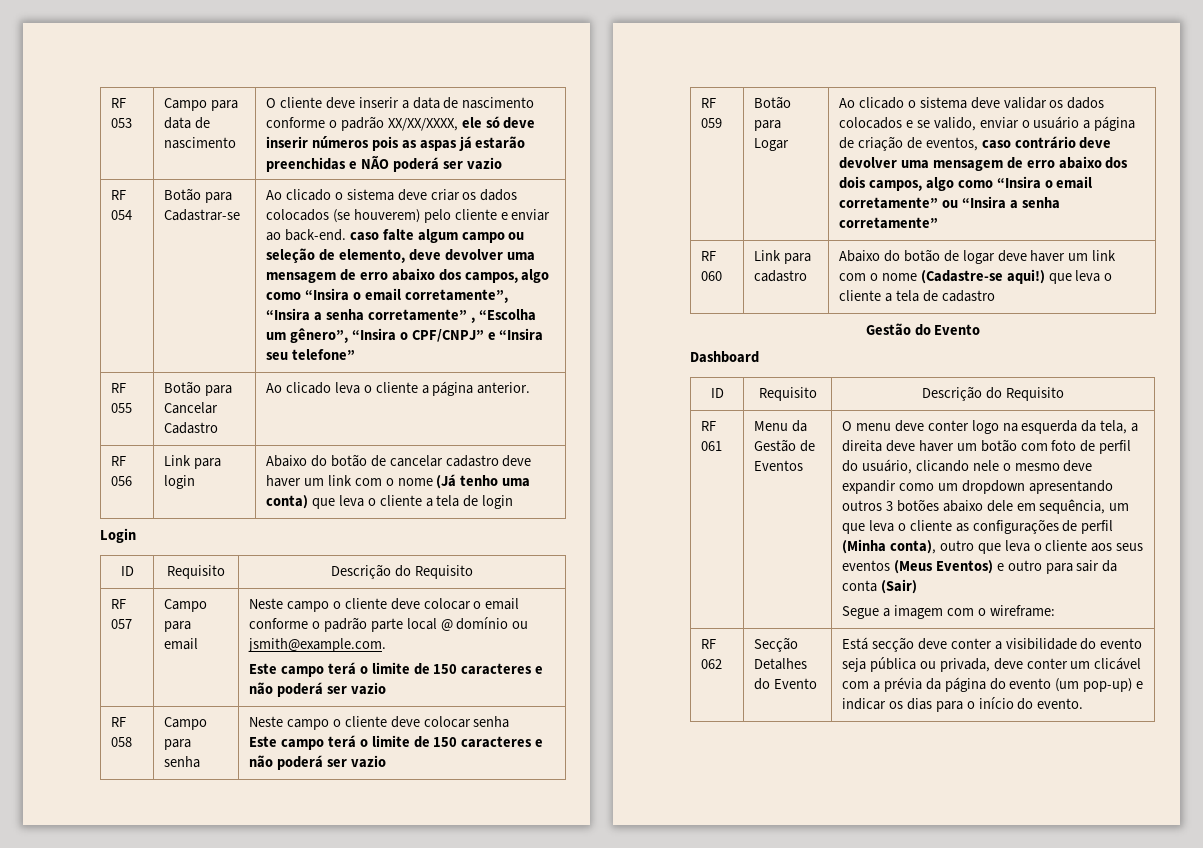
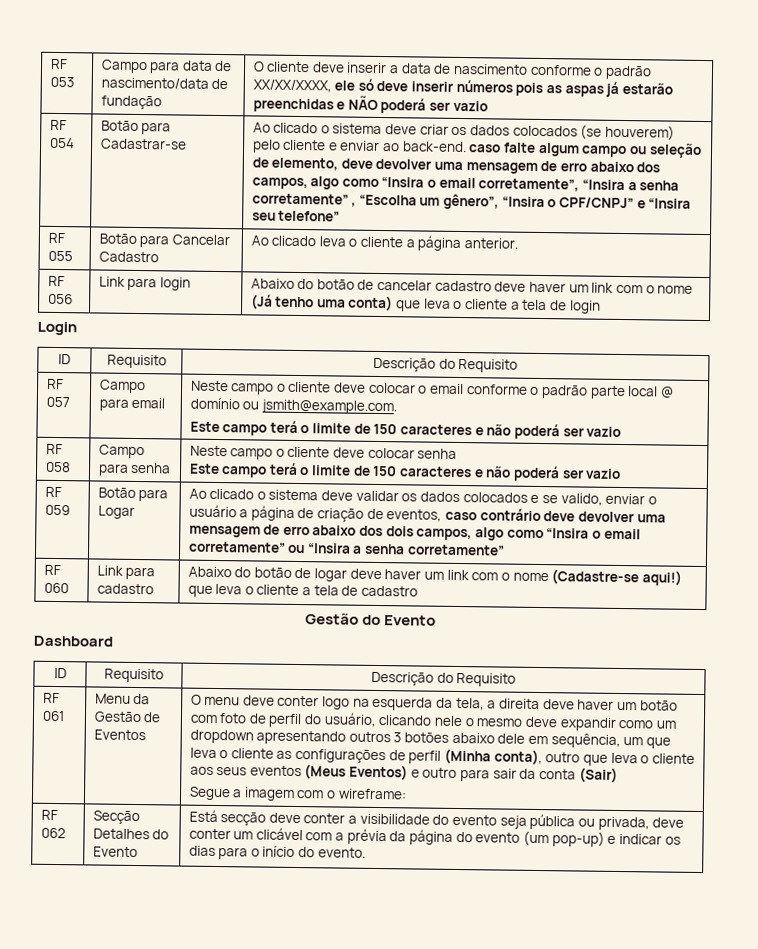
- RF 053 | Campo para data de nascimento | O cliente deve inserir a data de nascimento conforme o padrão XX/XX/XXXX, ele só deve inserir números pois as aspas já estarão preenchidas e NÃO poderá ser vazio
+ RF 053 | Campo para data de nascimento/data de fundação | O cliente deve inserir a data de nascimento conforme o padrão XX/XX/XXXX, ele só deve inserir números pois as aspas já estarão preenchidas e NÃO poderá ser vazio

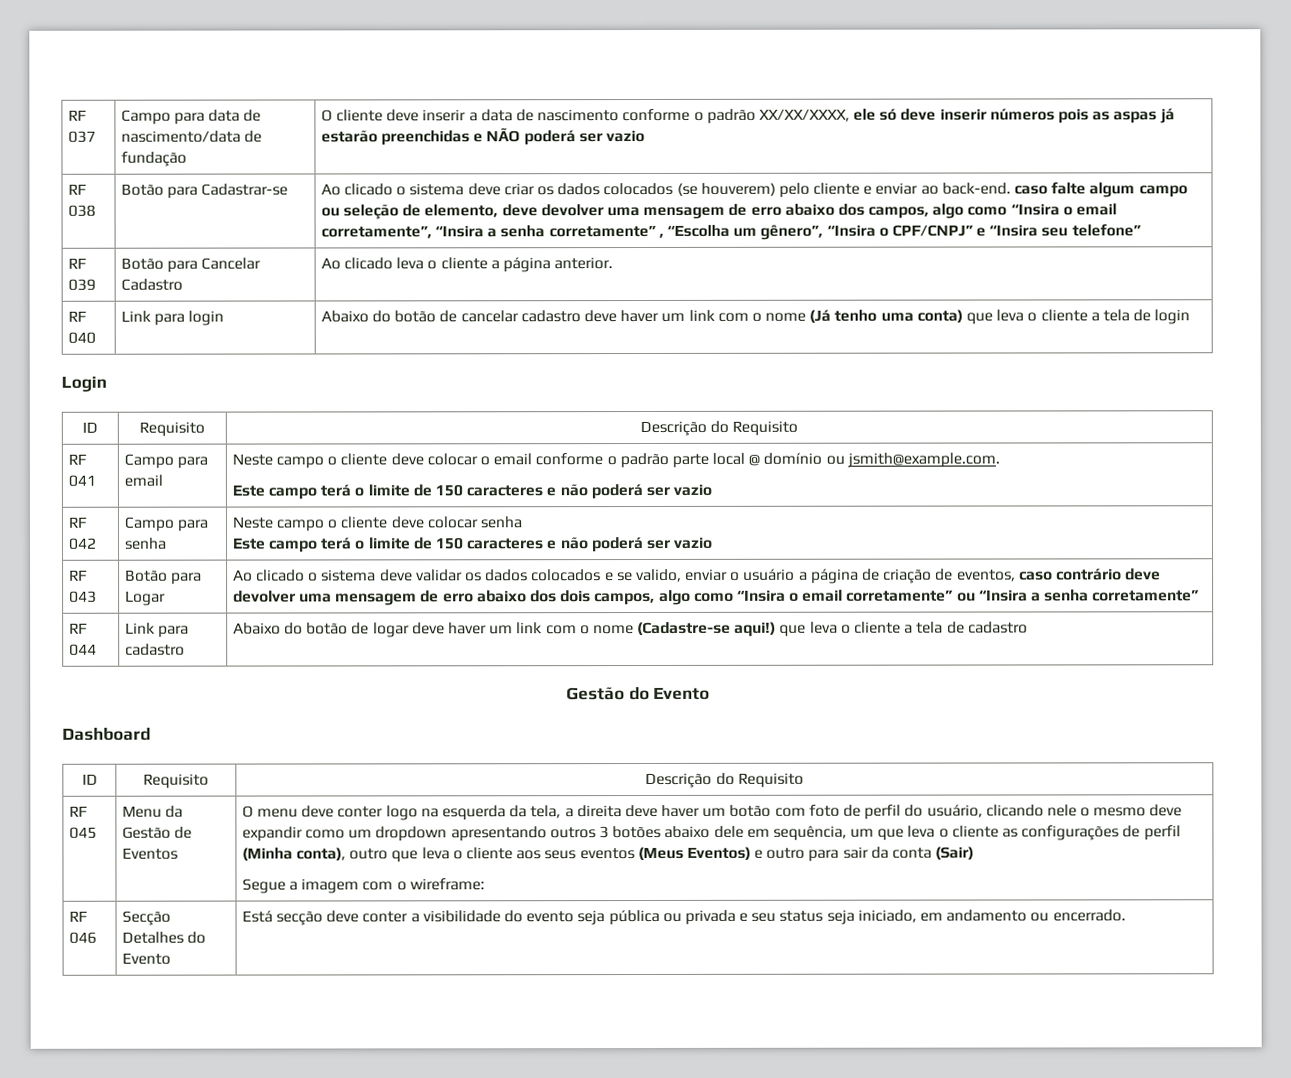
- RF 053 | Campo para data de nascimento/data de fundação | O cliente deve inserir a data de nascimento conforme o padrão XX/XX/XXXX, ele só deve inserir números pois as aspas já estarão preenchidas e NÃO poderá ser vazio
+ RF 037 | Campo para data de nascimento/data de fundação | O cliente deve inserir a data de nascimento conforme o padrão XX/XX/XXXX, ele só deve inserir números pois as aspas já estarão preenchidas e NÃO poderá ser vazio
- RF 054
+ RF 038
- RF 055 | Botão para Cancelar Cadastro | Ao clicado leva o cliente a página anterior.
+ RF 039 | Botão para Cancelar Cadastro | Ao clicado leva o cliente a página anterior.
- RF 056 | Link para login | Abaixo do botão de cancelar cadastro deve haver um link com o nome (Já tenho uma conta) que leva o cliente a tela de login
+ RF 040 | Link para login | Abaixo do botão de cancelar cadastro deve haver um link com o nome (Já tenho uma conta) que leva o cliente a tela de login
- RF 057 | Campo para email | Neste campo o cliente deve colocar o email conforme o padrão parte local @ domínio ou jsmith@example.com.
+ RF 041 | Campo para email | Neste campo o cliente deve colocar o email conforme o padrão parte local @ domínio ou jsmith@example.com.
- RF 058 | Campo para senha | Neste campo o cliente deve colocar senha
+ RF 042 | Campo para senha | Neste campo o cliente deve colocar senha
- RF 059
+ RF 043
- RF 060 | Link para cadastro | Abaixo do botão de logar deve haver um link com o nome (Cadastre-se aqui!) que leva o cliente a tela de cadastro
+ RF 044 | Link para cadastro | Abaixo do botão de logar deve haver um link com o nome (Cadastre-se aqui!) que leva o cliente a tela de cadastro
- RF 061
+ RF 045
- RF 062 | Secção Detalhes do Evento | Está secção deve conter a visibilidade do evento seja pública ou privada, deve conter um clicável com a prévia da página do evento (um pop-up) e indicar os dias para o início do evento.
+ RF 046 | Secção Detalhes do Evento | Está secção deve conter a visibilidade do evento seja pública ou privada e seu status seja iniciado, em andamento ou encerrado.

